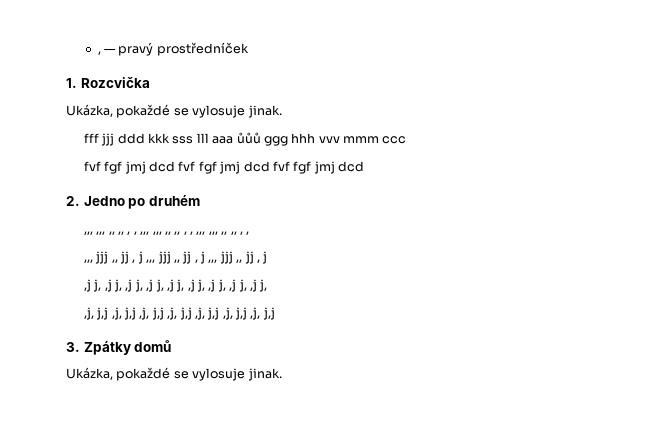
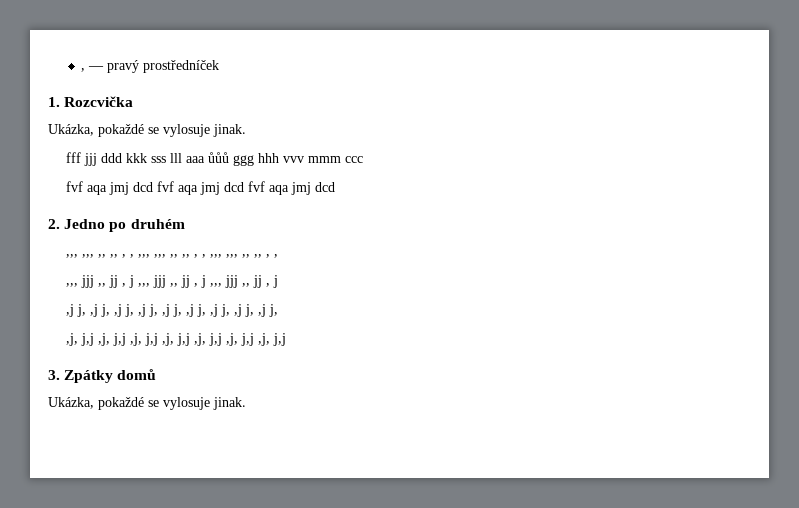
- fvf fgf jmj dcd fvf fgf jmj dcd fvf fgf jmj dcd
+ fvf aqa jmj dcd fvf aqa jmj dcd fvf aqa jmj dcd

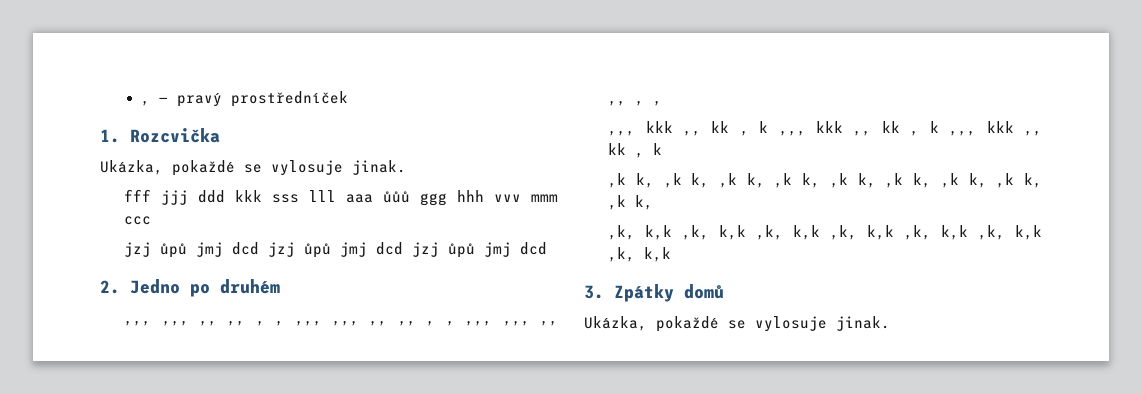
- fvf aqa jmj dcd fvf aqa jmj dcd fvf aqa jmj dcd
+ jzj ůpů jmj dcd jzj ůpů jmj dcd jzj ůpů jmj dcd
- ,,, jjj ,, jj , j ,,, jjj ,, jj , j ,,, jjj ,, jj , j
- ,j j, ,j j, ,j j, ,j j, ,j j, ,j j, ,j j, ,j j, ,j j,
- ,j, j,j ,j, j,j ,j, j,j ,j, j,j ,j, j,j ,j, j,j ,j, j,j
+ ,,, kkk ,, kk , k ,,, kkk ,, kk , k ,,, kkk ,, kk , k
+ ,k k, ,k k, ,k k, ,k k, ,k k, ,k k, ,k k, ,k k, ,k k,
+ ,k, k,k ,k, k,k ,k, k,k ,k, k,k ,k, k,k ,k, k,k ,k, k,k

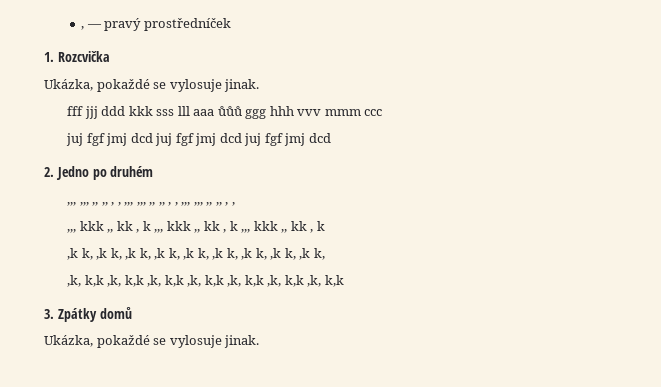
- jzj ůpů jmj dcd jzj ůpů jmj dcd jzj ůpů jmj dcd
+ juj fgf jmj dcd juj fgf jmj dcd juj fgf jmj dcd

